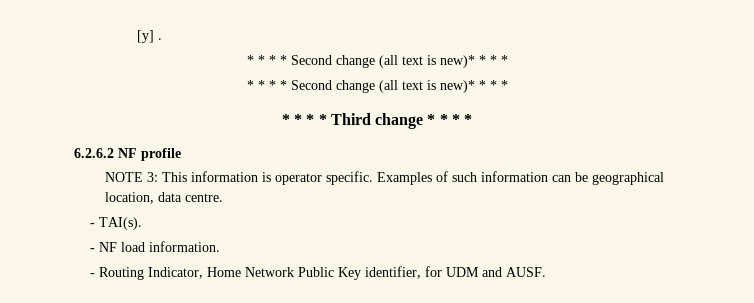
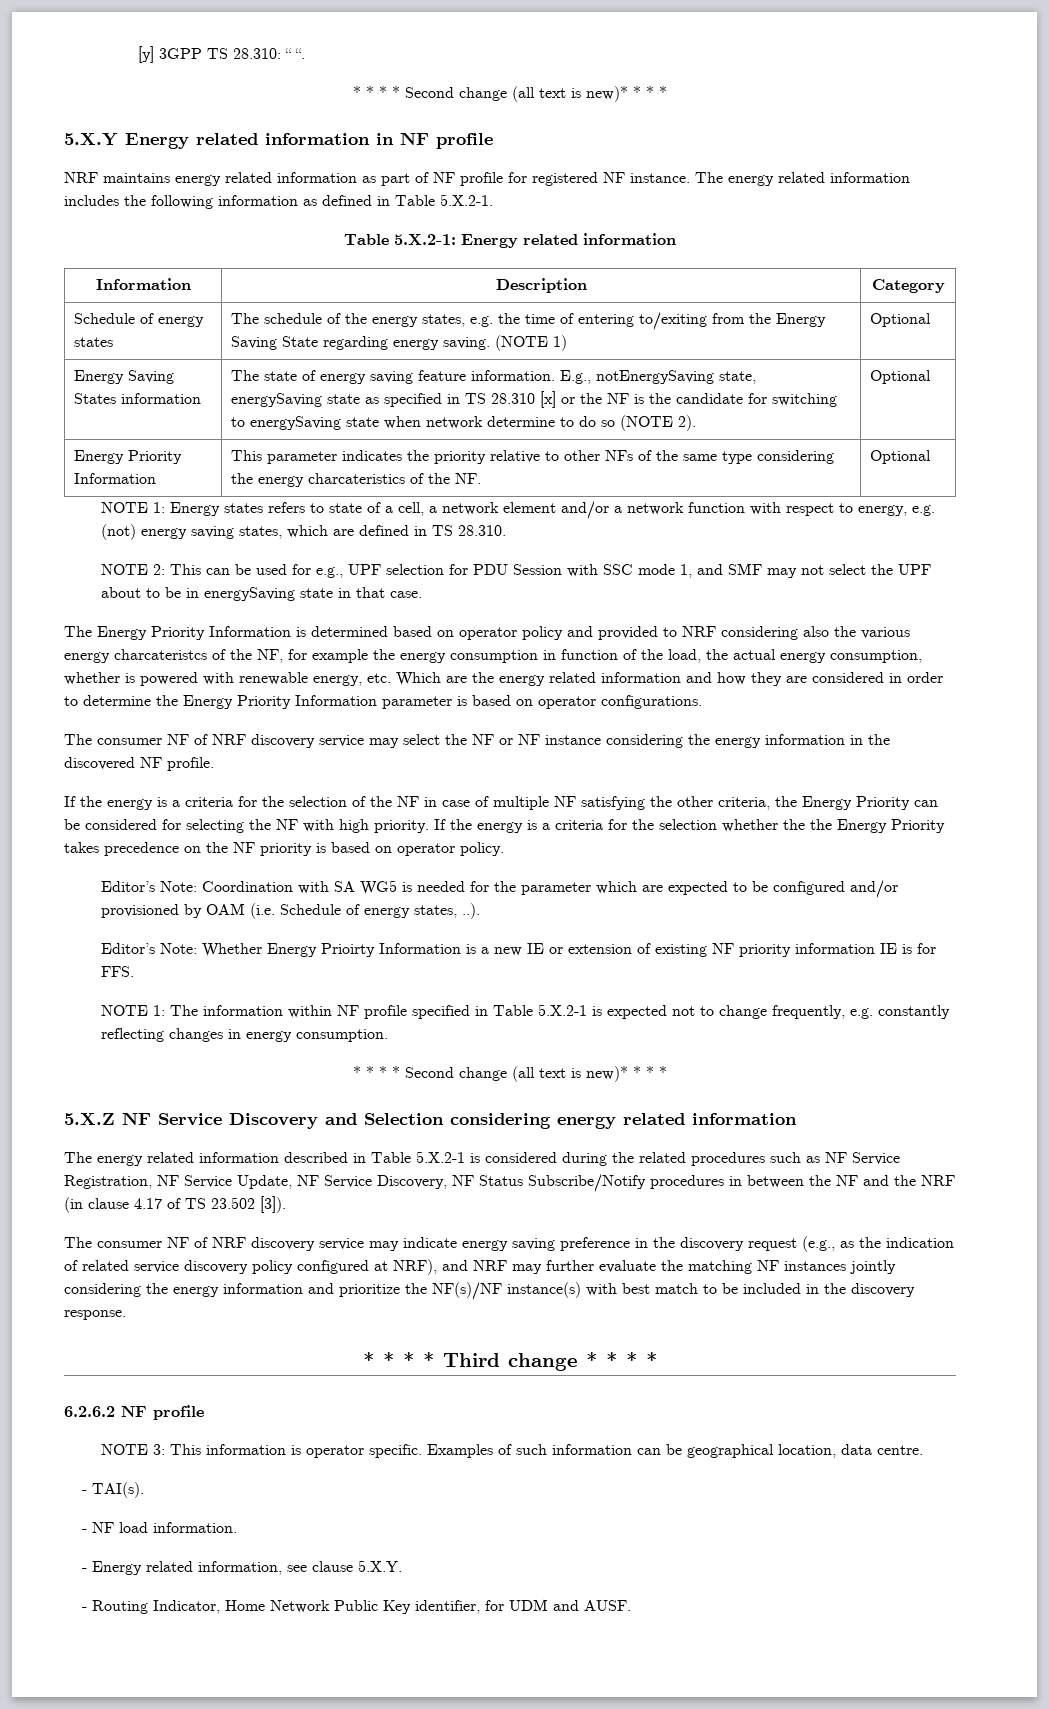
- [y] .
+ [y] 3GPP TS 28.310: “ “.
+ 5.X.Y Energy related information in NF profile
+ NRF maintains energy related information as part of NF profile for registered NF instance. The energy related information includes the following information as defined in Table 5.X.2-1.
+ Table 5.X.2-1: Energy related information
+ Information | Description | Category
+ Schedule of energy states | The schedule of the energy states, e.g. the time of entering to/exiting from the Energy Saving State regarding energy saving. (NOTE 1) | Optional
+ Energy Saving States information | The state of energy saving feature information. E.g., notEnergySaving state, energySaving state as specified in TS 28.310 [x] or the NF is the candidate for switching to energySaving state when network determine to do so (NOTE 2). | Optional
+ Energy Priority Information | This parameter indicates the priority relative to other NFs of the same type considering the energy charcateristics of the NF. | Optional
+ NOTE 1: Energy states refers to state of a cell, a network element and/or a network function with respect to energy, e.g. (not) energy saving states, which are defined in TS 28.310.
+ NOTE 2: This can be used for e.g., UPF selection for PDU Session with SSC mode 1, and SMF may not select the UPF about to be in energySaving state in that case.
+ The Energy Priority Information is determined based on operator policy and provided to NRF considering also the various energy charcateristcs of the NF, for example the energy consumption in function of the load, the actual energy consumption, whether is powered with renewable energy, etc. Which are the energy related information and how they are considered in order to determine the Energy Priority Information parameter is based on operator configurations.
+ The consumer NF of NRF discovery service may select the NF or NF instance considering the energy information in the discovered NF profile.
+ If the energy is a criteria for the selection of the NF in case of multiple NF satisfying the other criteria, the Energy Priority can be considered for selecting the NF with high priority. If the energy is a criteria for the selection whether the the Energy Priority takes precedence on the NF priority is based on operator policy.
+ Editor’s Note: Coordination with SA WG5 is needed for the parameter which are expected to be configured and/or provisioned by OAM (i.e. Schedule of energy states, ..).
+ Editor’s Note: Whether Energy Prioirty Information is a new IE or extension of existing NF priority information IE is for FFS.
+ NOTE 1: The information within NF profile specified in Table 5.X.2-1 is expected not to change frequently, e.g. constantly reflecting changes in energy consumption.
+ 5.X.Z NF Service Discovery and Selection considering energy related information
+ The energy related information described in Table 5.X.2-1 is considered during the related procedures such as NF Service Registration, NF Service Update, NF Service Discovery, NF Status Subscribe/Notify procedures in between the NF and the NRF (in clause 4.17 of TS 23.502 [3]).
+ The consumer NF of NRF discovery service may indicate energy saving preference in the discovery request (e.g., as the indication of related service discovery policy configured at NRF), and NRF may further evaluate the matching NF instances jointly considering the energy information and prioritize the NF(s)/NF instance(s) with best match to be included in the discovery response.
+ - Energy related information, see clause 5.X.Y.

